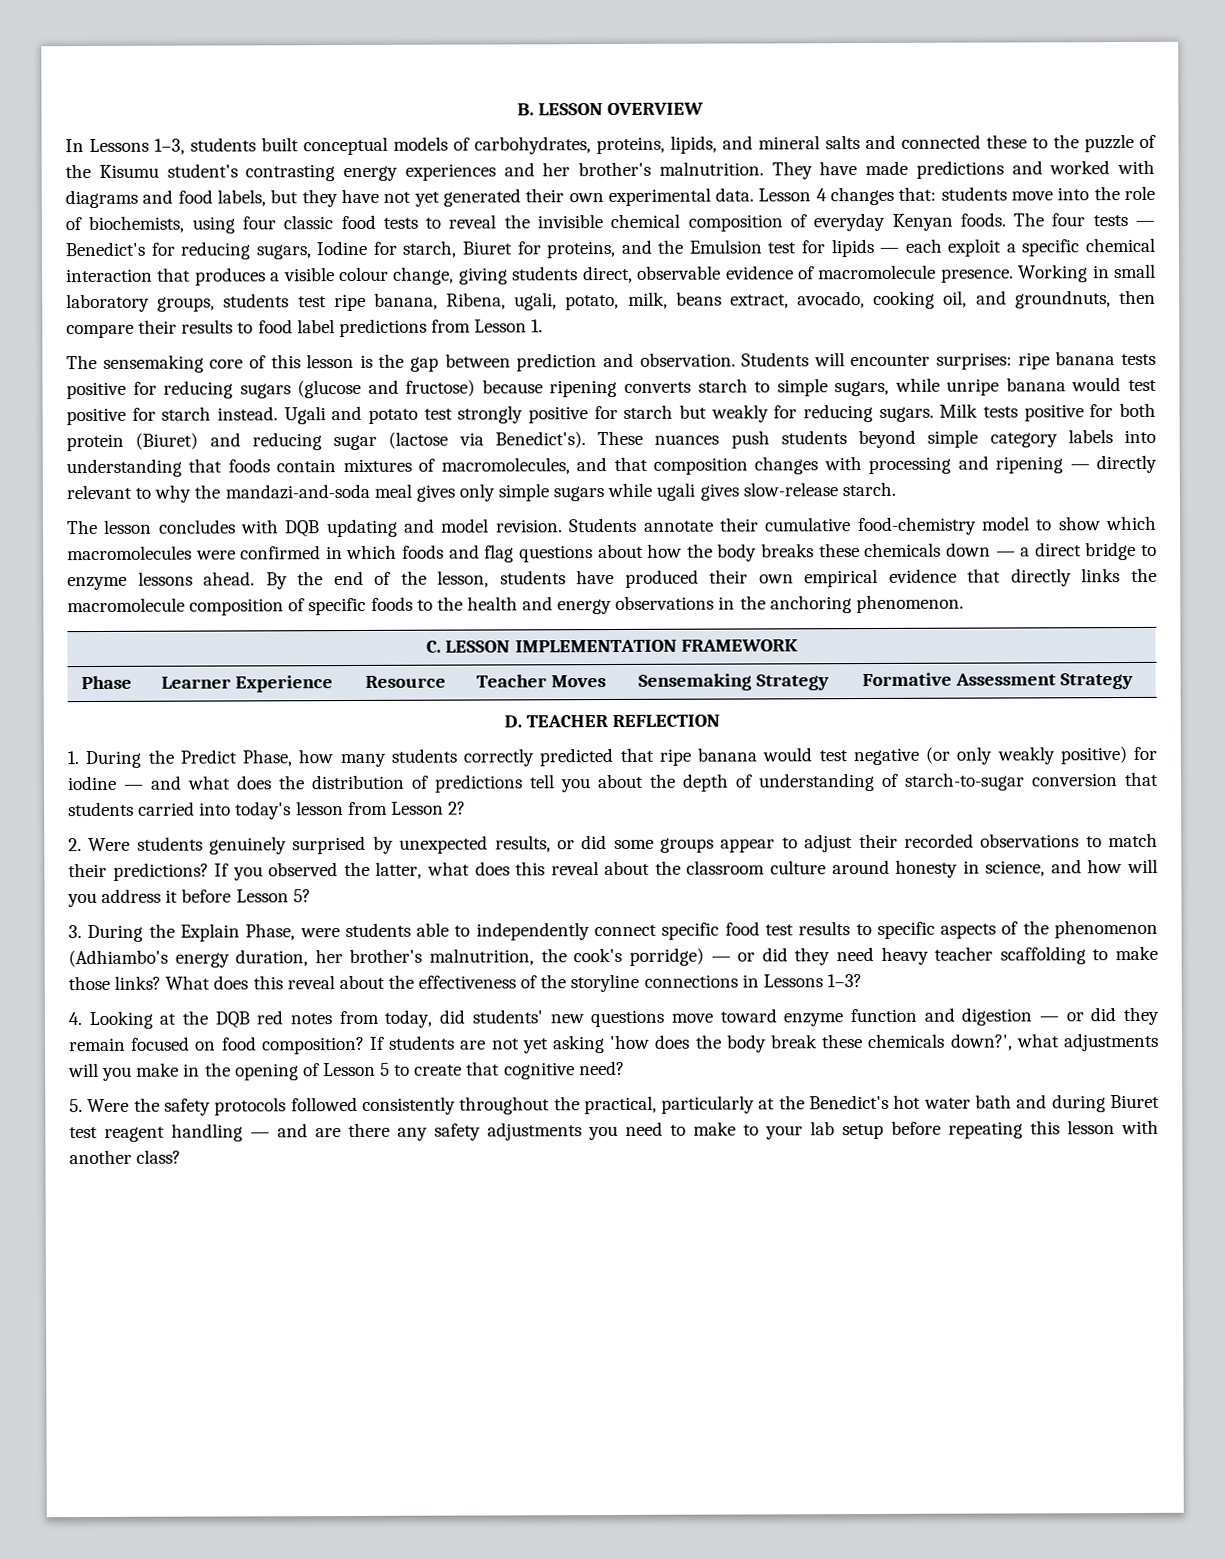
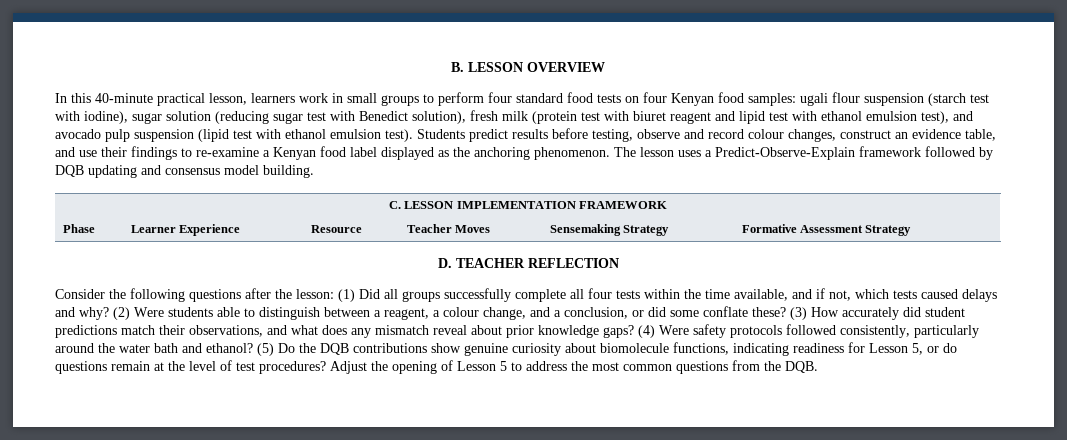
- In Lessons 1–3, students built conceptual models of carbohydrates, proteins, lipids, and mineral salts and connected these to the puzzle of the Kisumu student's contrasting energy experiences and her brother's malnutrition. They have made predictions and worked with diagrams and food labels, but they have not yet generated their own experimental data. Lesson 4 changes that: students move into the role of biochemists, using four classic food tests to reveal the invisible chemical composition of everyday Kenyan foods. The four tests — Benedict's for reducing sugars, Iodine for starch, Biuret for proteins, and the Emulsion test for lipids — each exploit a specific chemical interaction that produces a visible colour change, giving students direct, observable evidence of macromolecule presence. Working in small laboratory groups, students test ripe banana, Ribena, ugali, potato, milk, beans extract, avocado, cooking oil, and groundnuts, then compare their results to food label predictions from Lesson 1.
- The sensemaking core of this lesson is the gap between prediction and observation. Students will encounter surprises: ripe banana tests positive for reducing sugars (glucose and fructose) because ripening converts starch to simple sugars, while unripe banana would test positive for starch instead. Ugali and potato test strongly positive for starch but weakly for reducing sugars. Milk tests positive for both protein (Biuret) and reducing sugar (lactose via Benedict's). These nuances push students beyond simple category labels into understanding that foods contain mixtures of macromolecules, and that composition changes with processing and ripening — directly relevant to why the mandazi-and-soda meal gives only simple sugars while ugali gives slow-release starch.
- The lesson concludes with DQB updating and model revision. Students annotate their cumulative food-chemistry model to show which macromolecules were confirmed in which foods and flag questions about how the body breaks these chemicals down — a direct bridge to enzyme lessons ahead. By the end of the lesson, students have produced their own empirical evidence that directly links the macromolecule composition of specific foods to the health and energy observations in the anchoring phenomenon.
+ In this 40-minute practical lesson, learners work in small groups to perform four standard food tests on four Kenyan food samples: ugali flour suspension (starch test with iodine), sugar solution (reducing sugar test with Benedict solution), fresh milk (protein test with biuret reagent and lipid test with ethanol emulsion test), and avocado pulp suspension (lipid test with ethanol emulsion test). Students predict results before testing, observe and record colour changes, construct an evidence table, and use their findings to re-examine a Kenyan food label displayed as the anchoring phenomenon. The lesson uses a Predict-Observe-Explain framework followed by DQB updating and consensus model building.
- 1. During the Predict Phase, how many students correctly predicted that ripe banana would test negative (or only weakly positive) for iodine — and what does the distribution of predictions tell you about the depth of understanding of starch-to-sugar conversion that students carried into today's lesson from Lesson 2?
- 2. Were students genuinely surprised by unexpected results, or did some groups appear to adjust their recorded observations to match their predictions? If you observed the latter, what does this reveal about the classroom culture around honesty in science, and how will you address it before Lesson 5?
- 3. During the Explain Phase, were students able to independently connect specific food test results to specific aspects of the phenomenon (Adhiambo's energy duration, her brother's malnutrition, the cook's porridge) — or did they need heavy teacher scaffolding to make those links? What does this reveal about the effectiveness of the storyline connections in Lessons 1–3?
- 4. Looking at the DQB red notes from today, did students' new questions move toward enzyme function and digestion — or did they remain focused on food composition? If students are not yet asking 'how does the body break these chemicals down?', what adjustments will you make in the opening of Lesson 5 to create that cognitive need?
- 5. Were the safety protocols followed consistently throughout the practical, particularly at the Benedict's hot water bath and during Biuret test reagent handling — and are there any safety adjustments you need to make to your lab setup before repeating this lesson with another class?
+ Consider the following questions after the lesson: (1) Did all groups successfully complete all four tests within the time available, and if not, which tests caused delays and why? (2) Were students able to distinguish between a reagent, a colour change, and a conclusion, or did some conflate these? (3) How accurately did student predictions match their observations, and what does any mismatch reveal about prior knowledge gaps? (4) Were safety protocols followed consistently, particularly around the water bath and ethanol? (5) Do the DQB contributions show genuine curiosity about biomolecule functions, indicating readiness for Lesson 5, or do questions remain at the level of test procedures? Adjust the opening of Lesson 5 to address the most common questions from the DQB.

